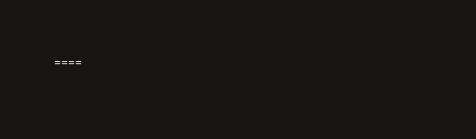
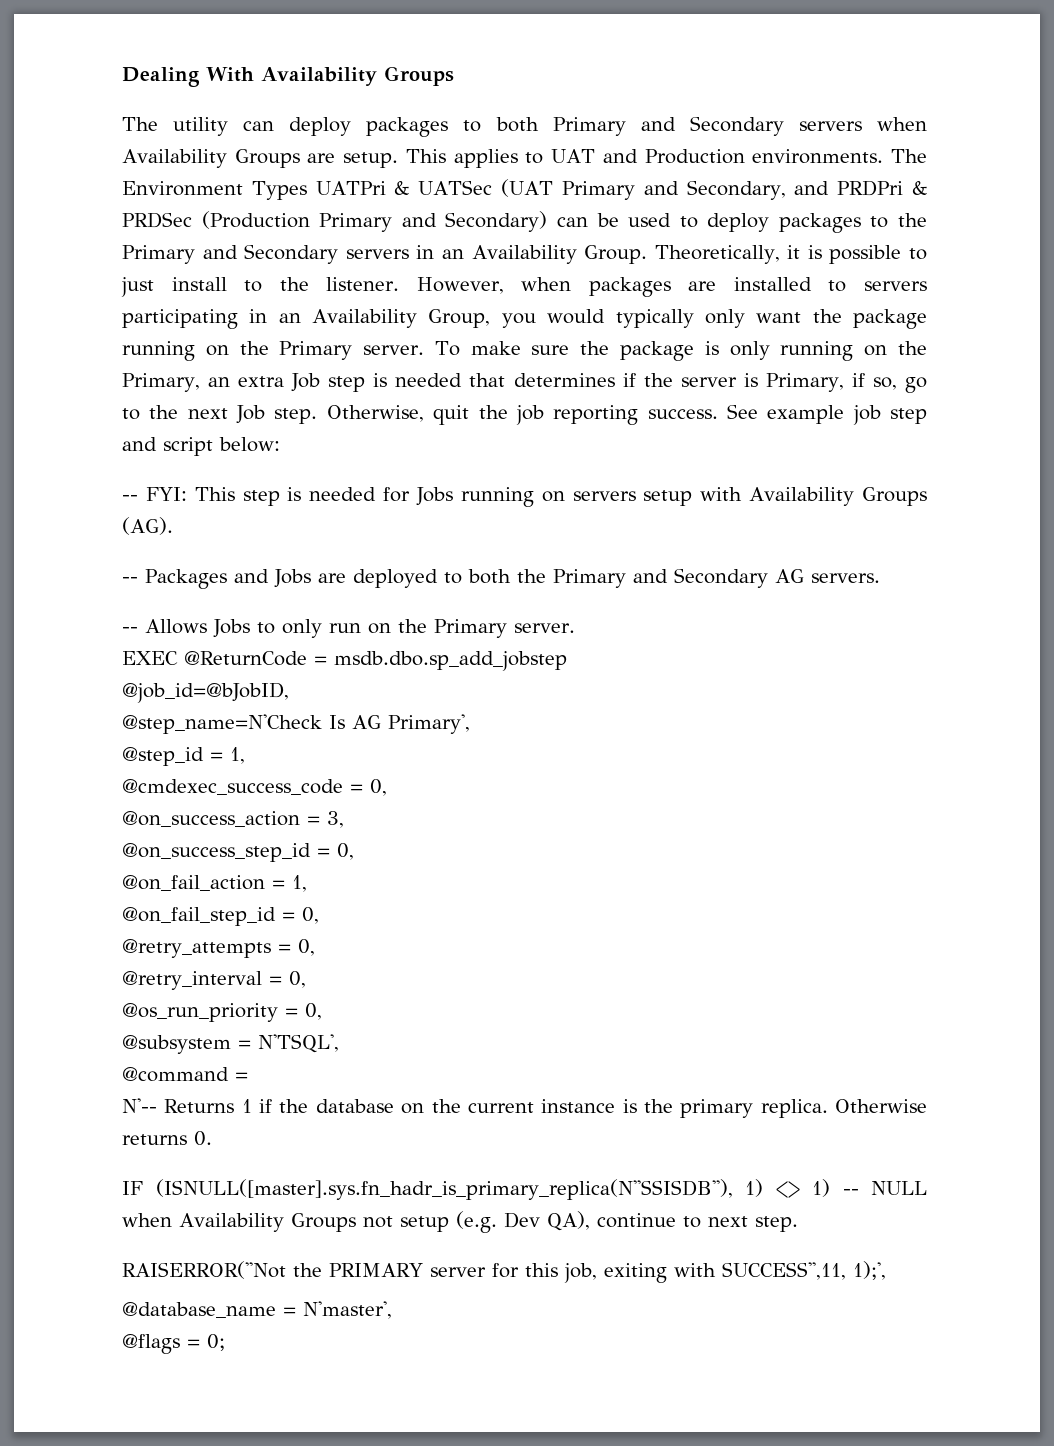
- ====
+ Dealing With Availability Groups
+ The utility can deploy packages to both Primary and Secondary servers when Availability Groups are setup. This applies to UAT and Production environments. The Environment Types UATPri & UATSec (UAT Primary and Secondary, and PRDPri & PRDSec (Production Primary and Secondary) can be used to deploy packages to the Primary and Secondary servers in an Availability Group. Theoretically, it is possible to just install to the listener. However, when packages are installed to servers participating in an Availability Group, you would typically only want the package running on the Primary server. To make sure the package is only running on the Primary, an extra Job step is needed that determines if the server is Primary, if so, go to the next Job step. Otherwise, quit the job reporting success. See example job step and script below:
+ -- FYI: This step is needed for Jobs running on servers setup with Availability Groups (AG).
+ -- Packages and Jobs are deployed to both the Primary and Secondary AG servers.
+ -- Allows Jobs to only run on the Primary server.
+ EXEC @ReturnCode = msdb.dbo.sp_add_jobstep
+ @job_id=@bJobID,
+ @step_name=N'Check Is AG Primary',
+ @step_id = 1,
+ @cmdexec_success_code = 0,
+ @on_success_action = 3,
+ @on_success_step_id = 0,
+ @on_fail_action = 1,
+ @on_fail_step_id = 0,
+ @retry_attempts = 0,
+ @retry_interval = 0,
+ @os_run_priority = 0,
+ @subsystem = N'TSQL',
+ @command =
+ N'-- Returns 1 if the database on the current instance is the primary replica. Otherwise returns 0.
+ IF (ISNULL([master].sys.fn_hadr_is_primary_replica(N''SSISDB''), 1) <> 1) -- NULL when Availability Groups not setup (e.g. Dev QA), continue to next step.
+ RAISERROR(''Not the PRIMARY server for this job, exiting with SUCCESS'',11, 1);',
+ @database_name = N'master',
+ @flags = 0;

